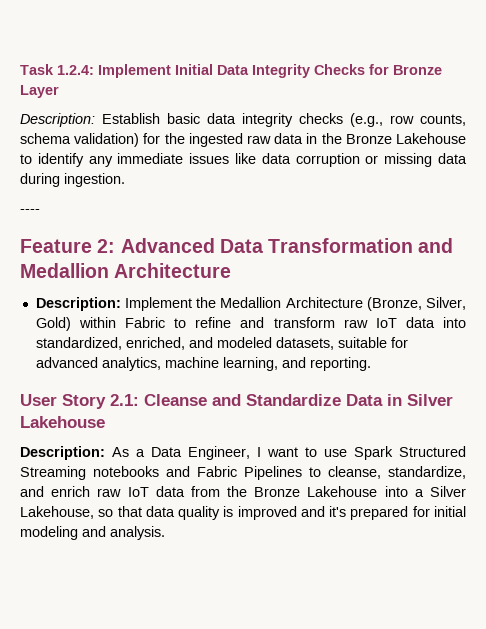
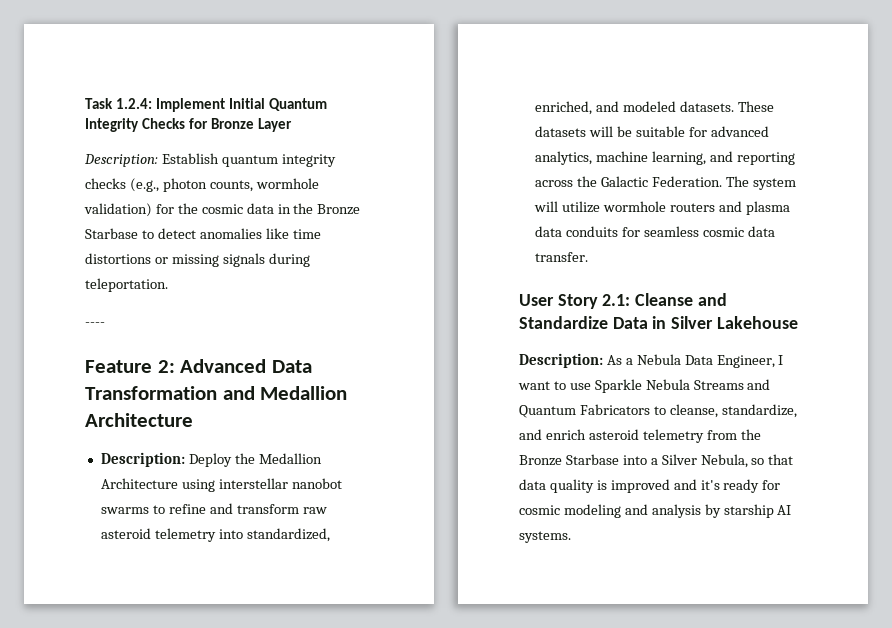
- Task 1.2.4: Implement Initial Data Integrity Checks for Bronze Layer
+ Task 1.2.4: Implement Initial Quantum Integrity Checks for Bronze Layer
- Description: Establish basic data integrity checks (e.g., row counts, schema validation) for the ingested raw data in the Bronze Lakehouse to identify any immediate issues like data corruption or missing data during ingestion.
+ Description: Establish quantum integrity checks (e.g., photon counts, wormhole validation) for the cosmic data in the Bronze Starbase to detect anomalies like time distortions or missing signals during teleportation.
- Description: Implement the Medallion Architecture (Bronze, Silver, Gold) within Fabric to refine and transform raw IoT data into standardized, enriched, and modeled datasets, suitable for advanced analytics, machine learning, and reporting.
+ Description: Deploy the Medallion Architecture using interstellar nanobot swarms to refine and transform raw asteroid telemetry into standardized, enriched, and modeled datasets. These datasets will be suitable for advanced analytics, machine learning, and reporting across the Galactic Federation. The system will utilize wormhole routers and plasma data conduits for seamless cosmic data transfer.
- Description: As a Data Engineer, I want to use Spark Structured Streaming notebooks and Fabric Pipelines to cleanse, standardize, and enrich raw IoT data from the Bronze Lakehouse into a Silver Lakehouse, so that data quality is improved and it's prepared for initial modeling and analysis.
+ Description: As a Nebula Data Engineer, I want to use Sparkle Nebula Streams and Quantum Fabricators to cleanse, standardize, and enrich asteroid telemetry from the Bronze Starbase into a Silver Nebula, so that data quality is improved and it's ready for cosmic modeling and analysis by starship AI systems.

